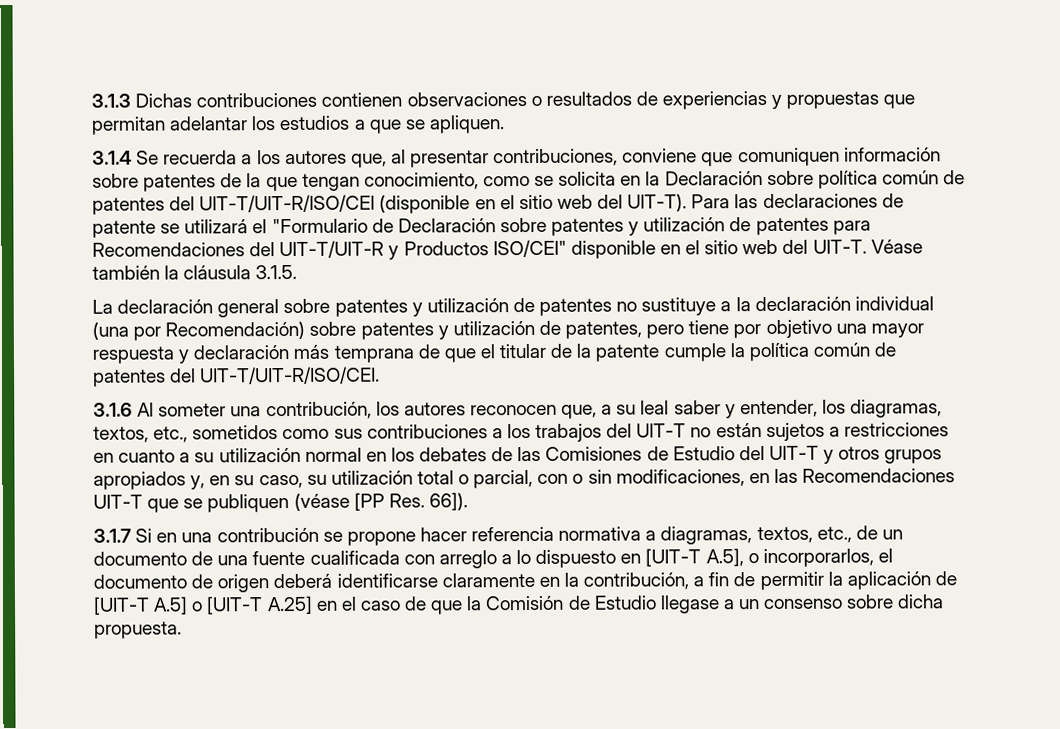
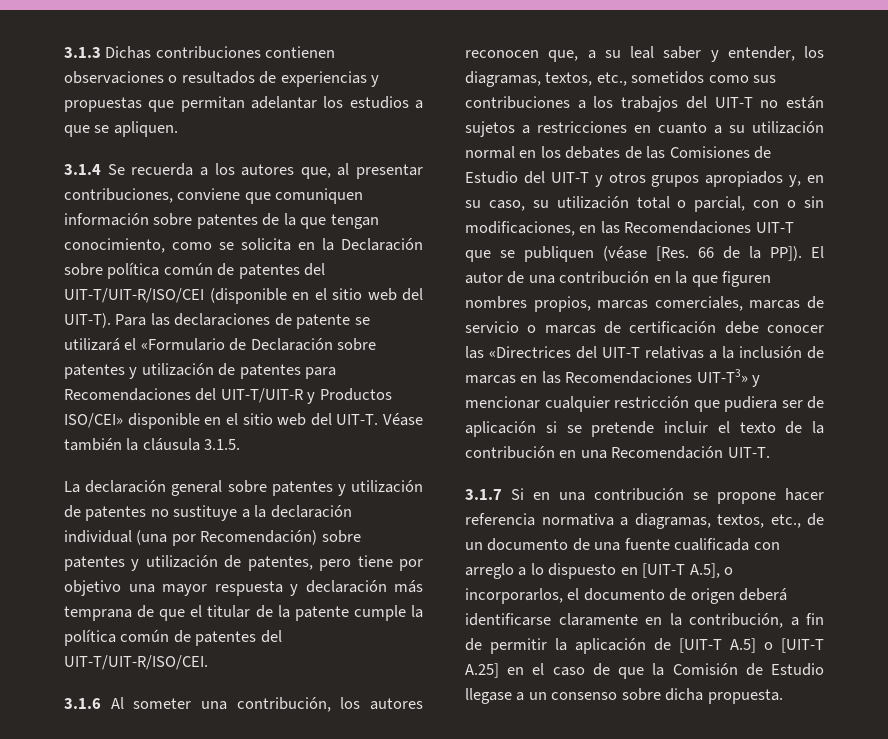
- Para las declaraciones de patente se utilizará el "Formulario de Declaración sobre patentes y utilización de patentes para Recomendaciones del UIT-T/UIT-R y Productos ISO/CEI" disponible en el sitio web del UIT-T.
+ Para las declaraciones de patente se utilizará el «Formulario de Declaración sobre patentes y utilización de patentes para Recomendaciones del UIT-T/UIT-R y Productos ISO/CEI» disponible en el sitio web del UIT-T.
- 3.1.6 Al someter una contribución, los autores reconocen que, a su leal saber y entender, los diagramas, textos, etc., sometidos como sus contribuciones a los trabajos del UIT-T no están sujetos a restricciones en cuanto a su utilización normal en los debates de las Comisiones de Estudio del UIT-T y otros grupos apropiados y, en su caso, su utilización total o parcial, con o sin modificaciones, en las Recomendaciones UIT-T que se publiquen (véase [PP Res. 66]).
+ 3.1.6 Al someter una contribución, los autores reconocen que, a su leal saber y entender, los diagramas, textos, etc., sometidos como sus contribuciones a los trabajos del UIT-T no están sujetos a restricciones en cuanto a su utilización normal en los debates de las Comisiones de Estudio del UIT-T y otros grupos apropiados y, en su caso, su utilización total o parcial, con o sin modificaciones, en las Recomendaciones UIT-T que se publiquen (véase [Res. 66 de la PP]). El autor de una contribución en la que figuren nombres propios, marcas comerciales, marcas de servicio o marcas de certificación debe conocer las «Directrices del UIT-T relativas a la inclusión de marcas en las Recomendaciones UIT-T3» y mencionar cualquier restricción que pudiera ser de aplicación si se pretende incluir el texto de la contribución en una Recomendación UIT-T.

